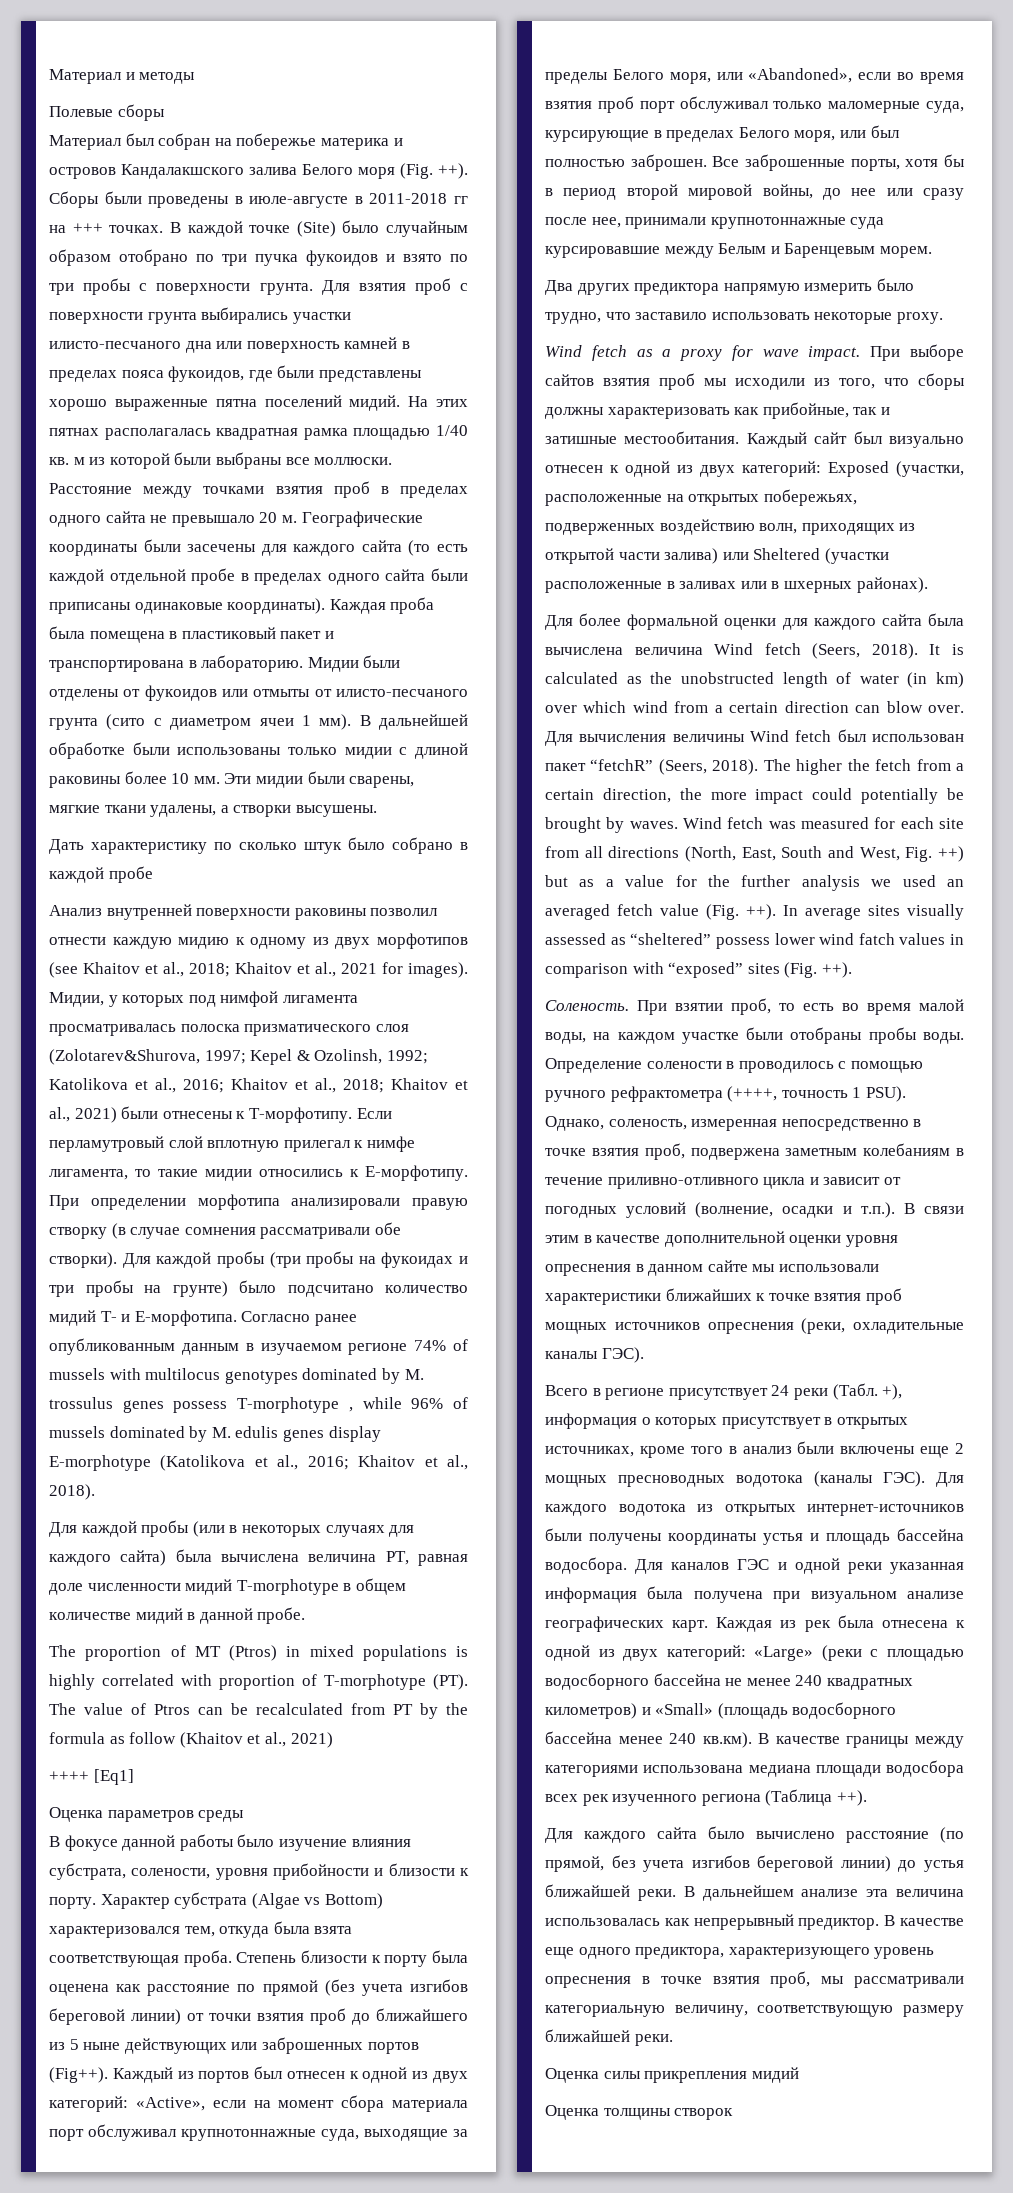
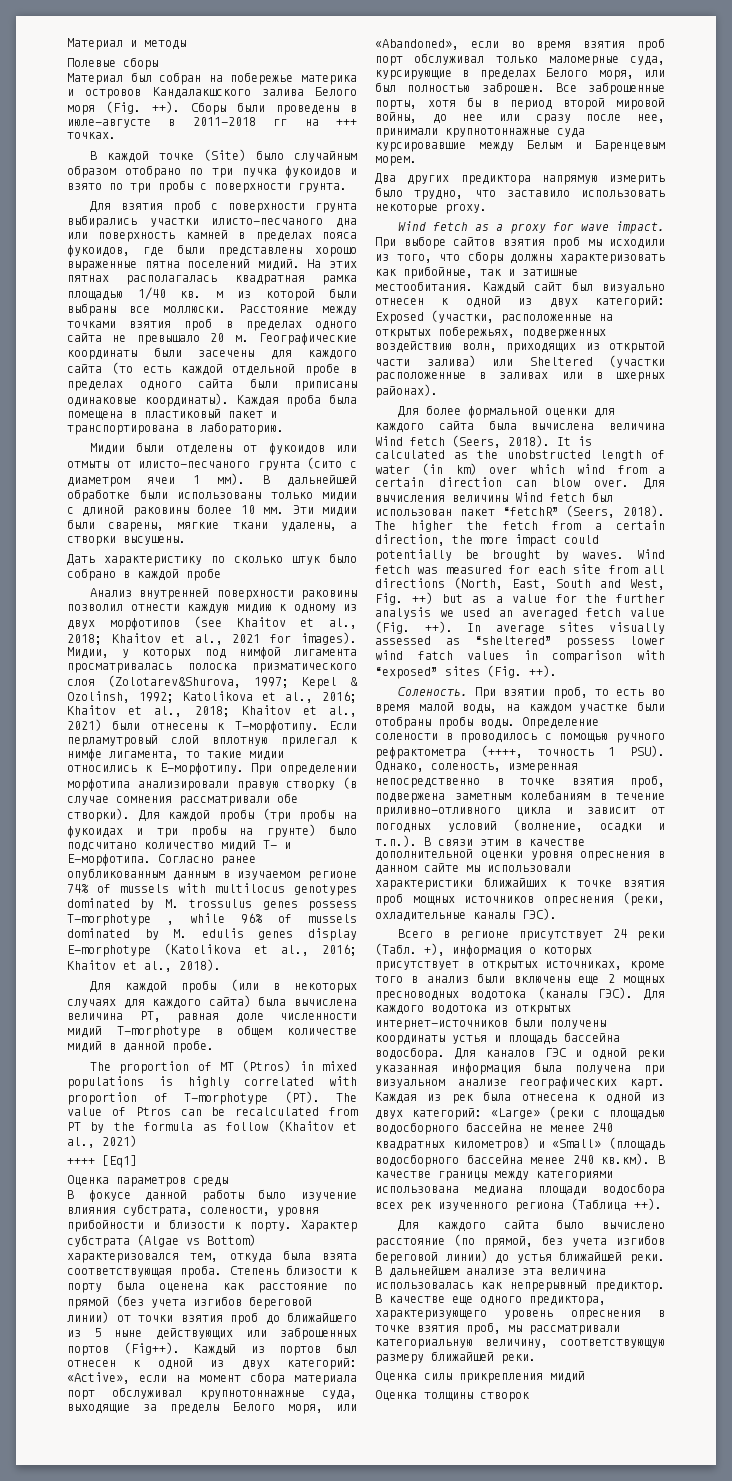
- Сборы были проведены в июле-августе в 2011-2018 гг на +++ точках. В каждой точке (Site) было случайным образом отобрано по три пучка фукоидов и взято по три пробы с поверхности грунта. Для взятия проб с поверхности грунта выбирались участки илисто-песчаного дна или поверхность камней в пределах пояса фукоидов, где были представлены хорошо выраженные пятна поселений мидий.
+ Сборы были проведены в июле-августе в 2011-2018 гг на +++ точках.
+ В каждой точке (Site) было случайным образом отобрано по три пучка фукоидов и взято по три пробы с поверхности грунта.
+ Для взятия проб с поверхности грунта выбирались участки илисто-песчаного дна или поверхность камней в пределах пояса фукоидов, где были представлены хорошо выраженные пятна поселений мидий.
- Каждая проба была помещена в пластиковый пакет и транспортирована в лабораторию. Мидии были отделены от фукоидов или отмыты от илисто-песчаного грунта (сито с диаметром ячеи 1 мм).
+ Каждая проба была помещена в пластиковый пакет и транспортирована в лабораторию.
+ Мидии были отделены от фукоидов или отмыты от илисто-песчаного грунта (сито с диаметром ячеи 1 мм).

